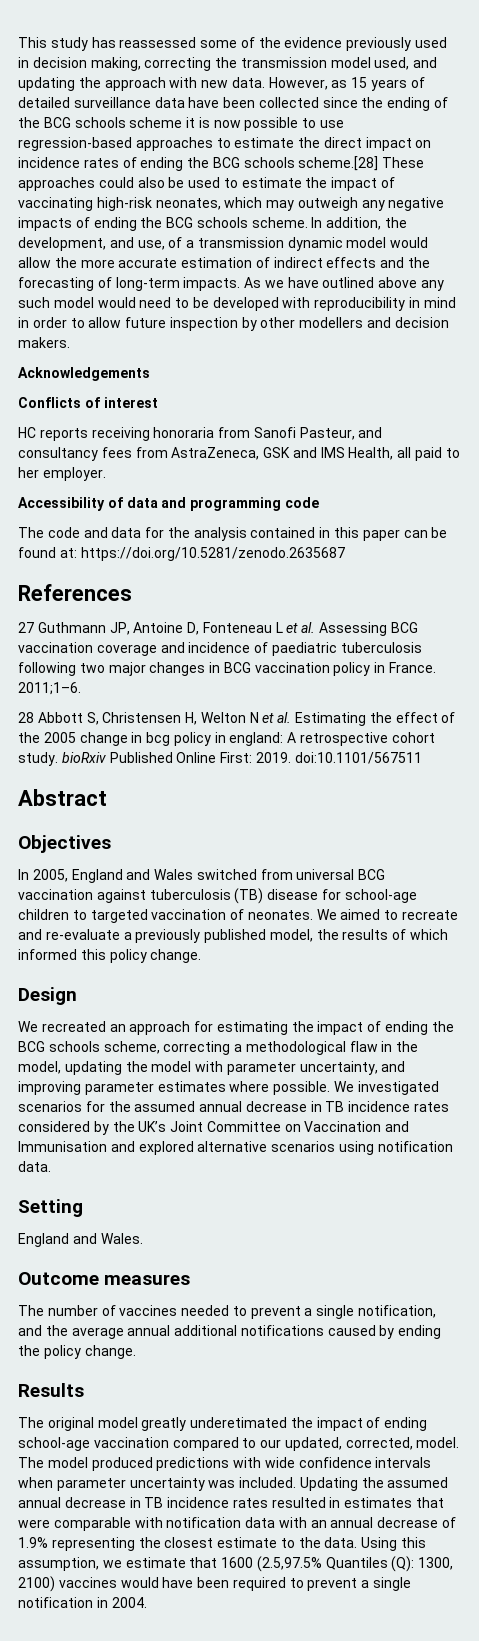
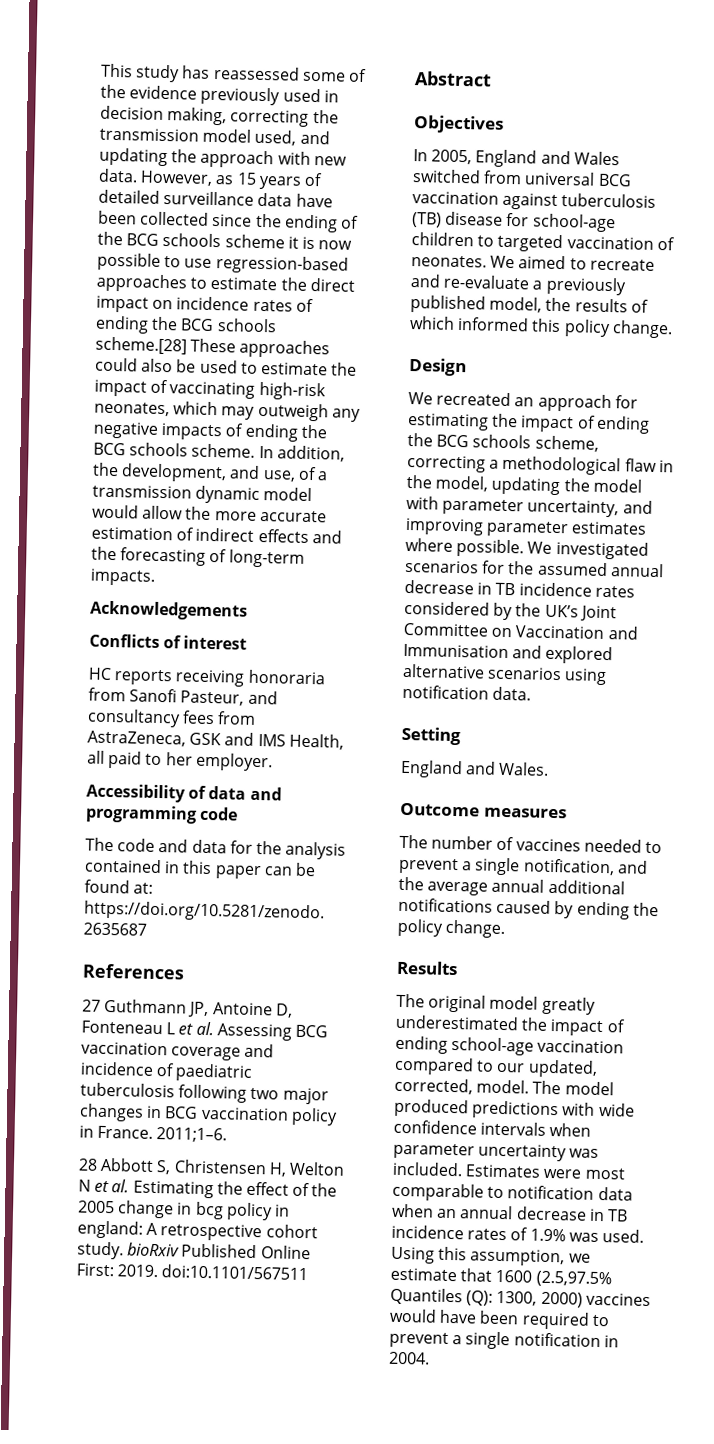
- As we have outlined above any such model would need to be developed with reproducibility in mind in order to allow future inspection by other modellers and decision makers.
- The original model greatly underetimated the impact of ending school-age vaccination compared to our updated, corrected, model.
+ The original model greatly underestimated the impact of ending school-age vaccination compared to our updated, corrected, model.
- Updating the assumed annual decrease in TB incidence rates resulted in estimates that were comparable with notification data with an annual decrease of 1.9% representing the closest estimate to the data.
+ Estimates were most comparable to notification data when an annual decrease in TB incidence rates of 1.9% was used.
- Using this assumption, we estimate that 1600 (2.5,97.5% Quantiles (Q): 1300, 2100) vaccines would have been required to prevent a single notification in 2004.
+ Using this assumption, we estimate that 1600 (2.5,97.5% Quantiles (Q): 1300, 2000) vaccines would have been required to prevent a single notification in 2004.

